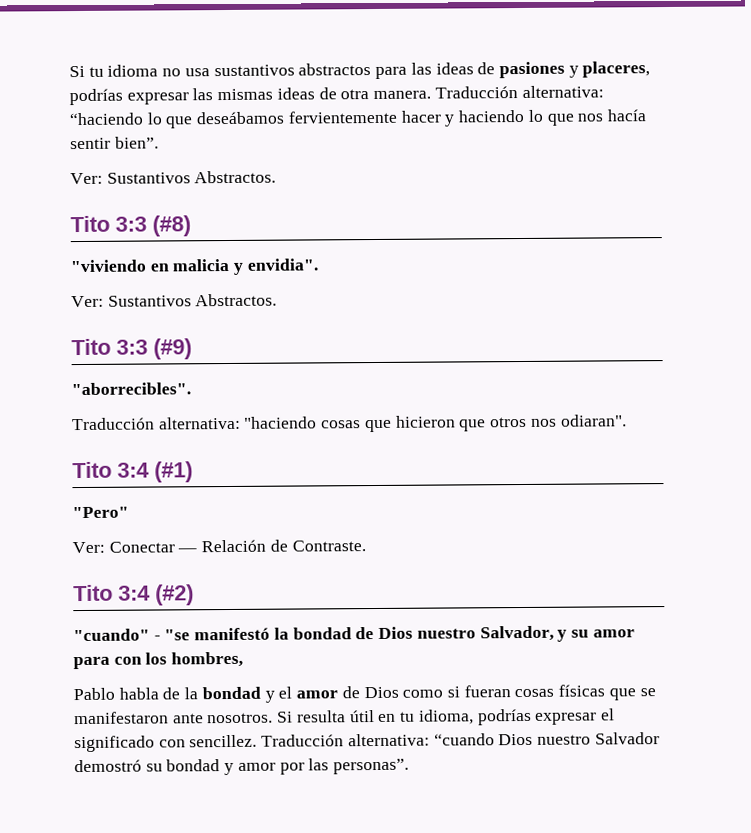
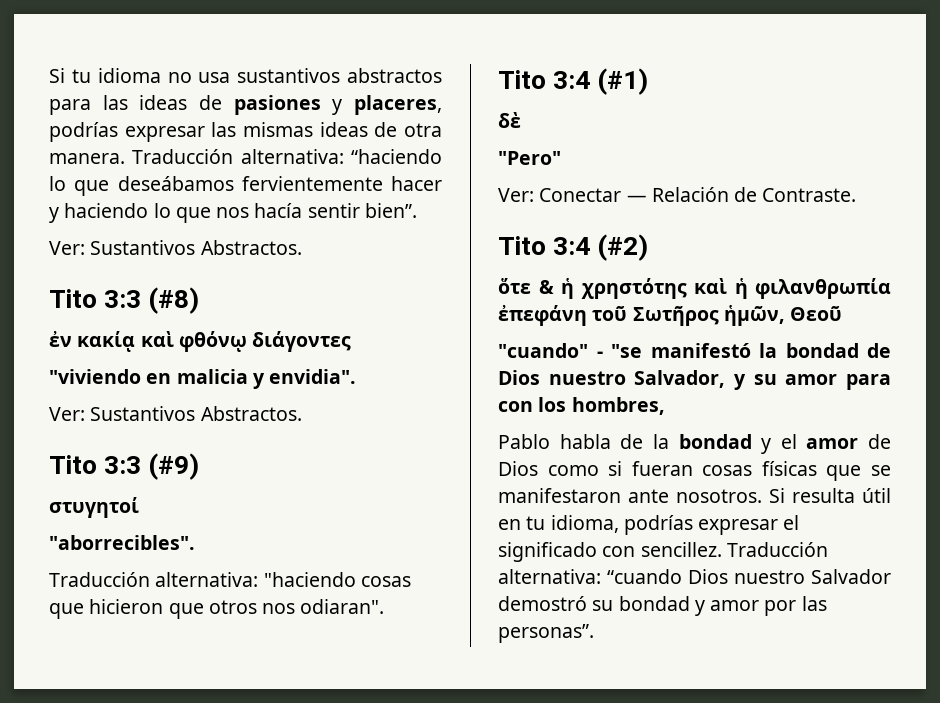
+ ἐν κακίᾳ καὶ φθόνῳ διάγοντες
+ στυγητοί
+ δὲ
+ ὅτε & ἡ χρηστότης καὶ ἡ φιλανθρωπία ἐπεφάνη τοῦ Σωτῆρος ἡμῶν, Θεοῦ

